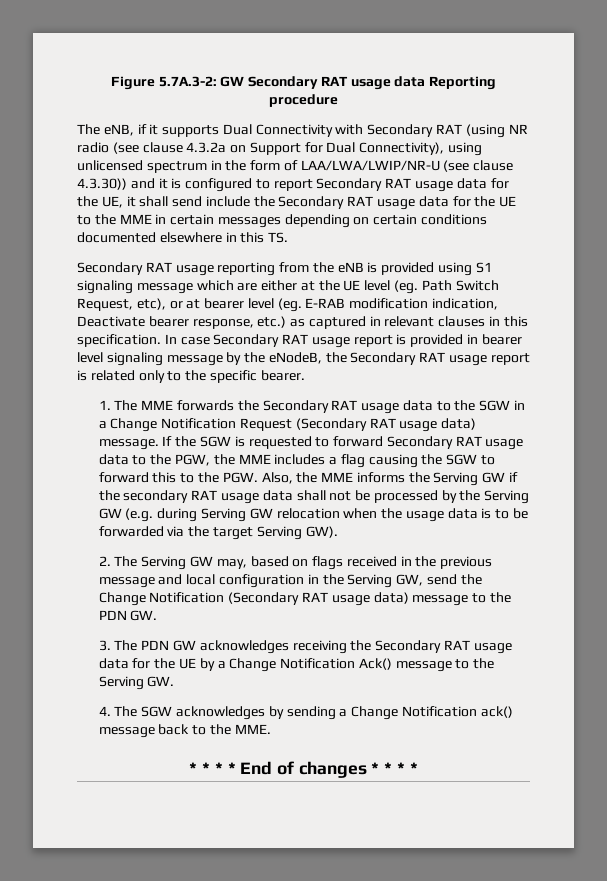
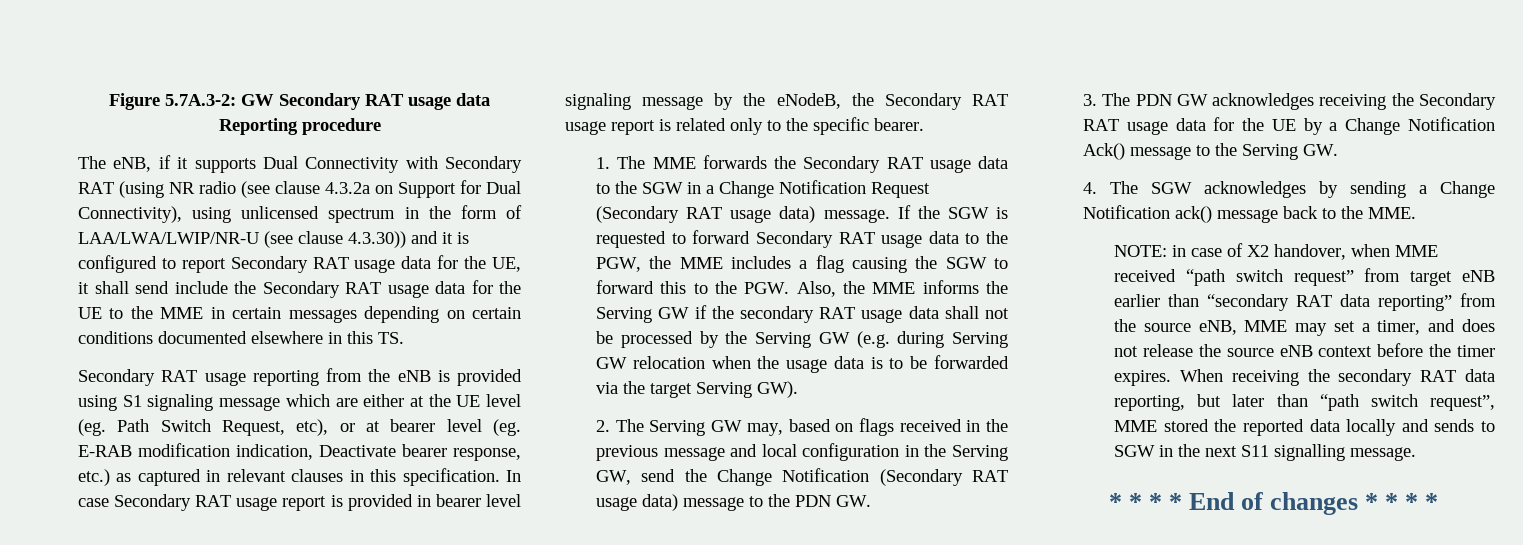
+ NOTE: in case of X2 handover, when MME received “path switch request” from target eNB earlier than “secondary RAT data reporting” from the source eNB, MME may set a timer, and does not release the source eNB context before the timer expires. When receiving the secondary RAT data reporting, but later than “path switch request”, MME stored the reported data locally and sends to SGW in the next S11 signalling message.

